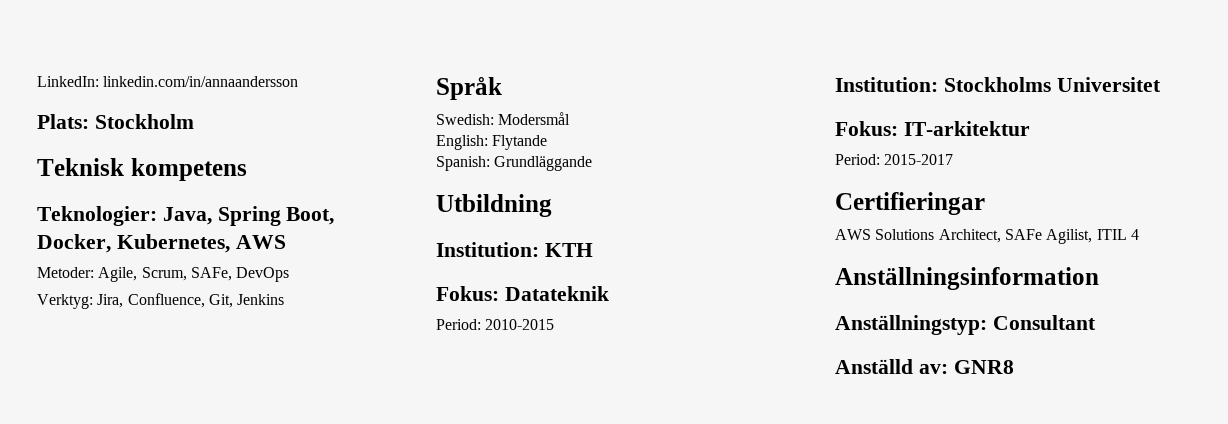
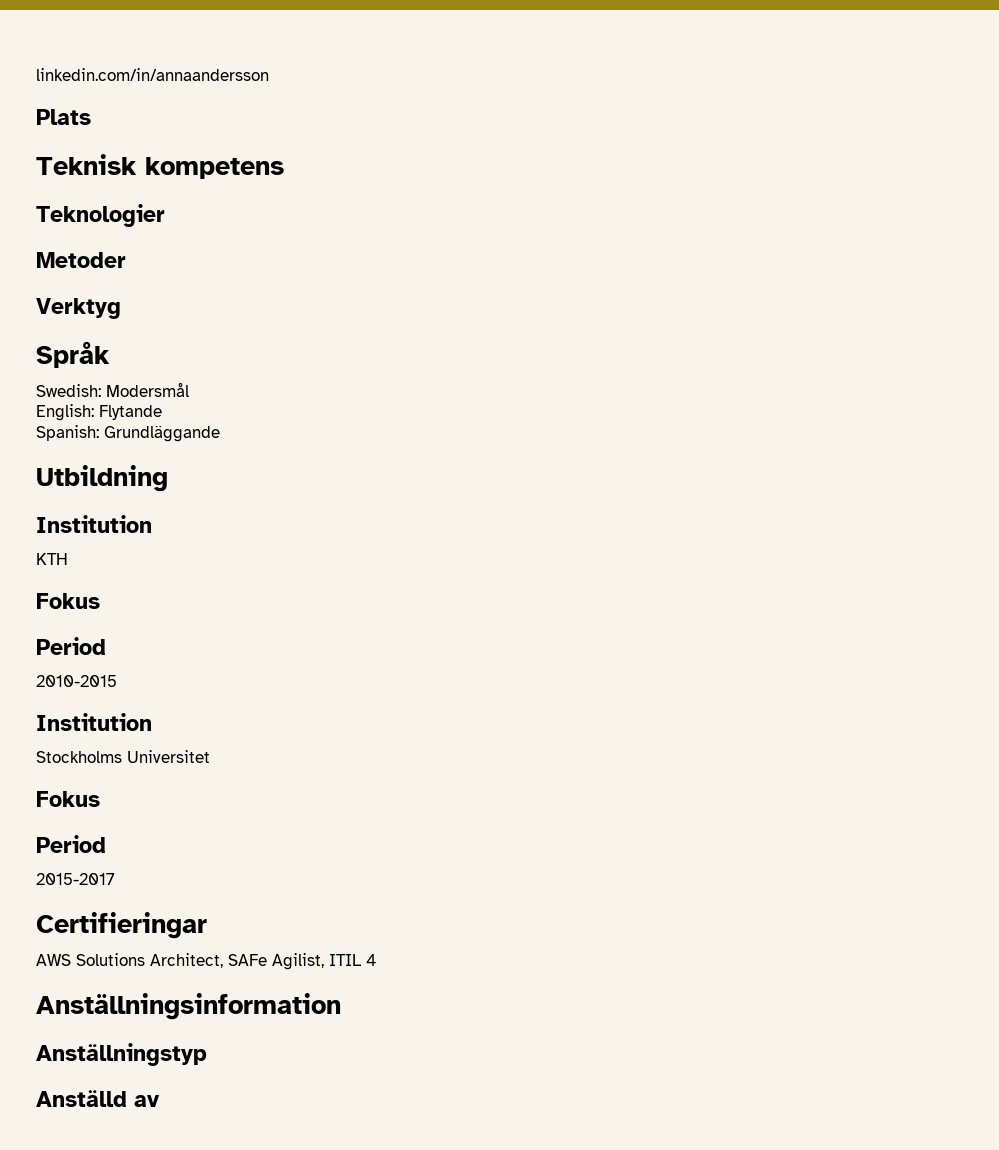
- LinkedIn: linkedin.com/in/annaandersson
+ linkedin.com/in/annaandersson
- Plats: Stockholm
+ Plats
- Teknologier: Java, Spring Boot, Docker, Kubernetes, AWS
- Metoder: Agile, Scrum, SAFe, DevOps
- Verktyg: Jira, Confluence, Git, Jenkins
+ Teknologier
+ Metoder
+ Verktyg
  Utbildning
- Institution: KTH
- Fokus: Datateknik
- Period: 2010-2015
- Institution: Stockholms Universitet
- Fokus: IT-arkitektur
- Period: 2015-2017
+ Institution
+ KTH
+ Fokus
+ Period
+ 2010-2015
+ Institution
+ Stockholms Universitet
+ Fokus
+ Period
+ 2015-2017
- Anställningstyp: Consultant
+ Anställningstyp
- Anställd av: GNR8
+ Anställd av

